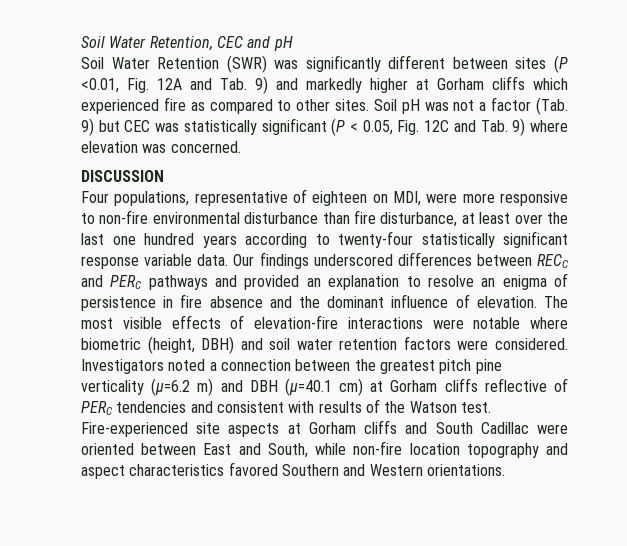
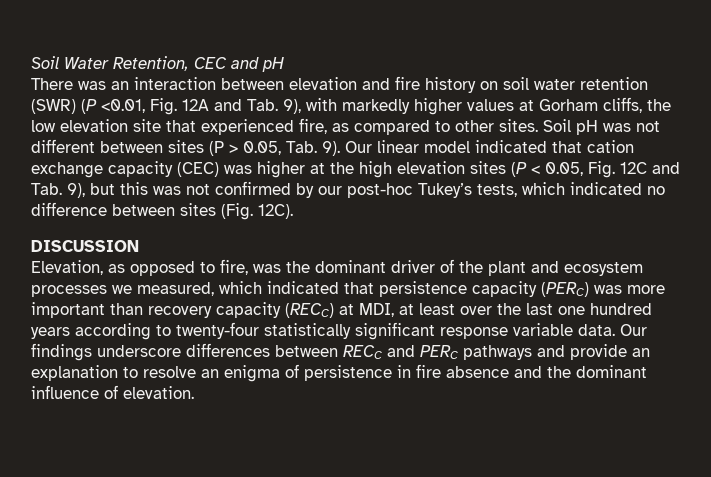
- Soil Water Retention (SWR) was significantly different between sites (P <0.01, Fig. 12A and Tab. 9) and markedly higher at Gorham cliffs which experienced fire as compared to other sites.
+ There was an interaction between elevation and fire history on soil water retention (SWR) (P <0.01, Fig. 12A and Tab. 9), with markedly higher values at Gorham cliffs, the low elevation site that experienced fire, as compared to other sites.
- Soil pH was not a factor (Tab. 9) but CEC was statistically significant (P < 0.05, Fig. 12C and Tab. 9) where elevation was concerned.
+ Soil pH was not different between sites (P > 0.05, Tab. 9). Our linear model indicated that cation exchange capacity (CEC) was higher at the high elevation sites (P < 0.05, Fig. 12C and Tab. 9), but this was not confirmed by our post-hoc Tukey’s tests, which indicated no difference between sites (Fig. 12C).
  DISCUSSION
- Four populations, representative of eighteen on MDI, were more responsive to non-fire environmental disturbance than fire disturbance, at least over the last one hundred years according to twenty-four statistically significant response variable data.
+ Elevation, as opposed to fire, was the dominant driver of the plant and ecosystem processes we measured, which indicated that persistence capacity (PERC) was more important than recovery capacity (RECC) at MDI, at least over the last one hundred years according to twenty-four statistically significant response variable data.
- Our findings underscored differences between RECC and PERC pathways and provided an explanation to resolve an enigma of persistence in fire absence and the dominant influence of elevation. The most visible effects of elevation-fire interactions were notable where biometric (height, DBH) and soil water retention factors were considered. Investigators noted a connection between the greatest pitch pine verticality (µ=6.2 m) and DBH (µ=40.1 cm) at Gorham cliffs reflective of PERC tendencies and consistent with results of the Watson test. Fire-experienced site aspects at Gorham cliffs and South Cadillac were oriented between East and South, while non-fire location topography and aspect characteristics favored Southern and Western orientations.
+ Our findings underscore differences between RECC and PERC pathways and provide an explanation to resolve an enigma of persistence in fire absence and the dominant influence of elevation.

